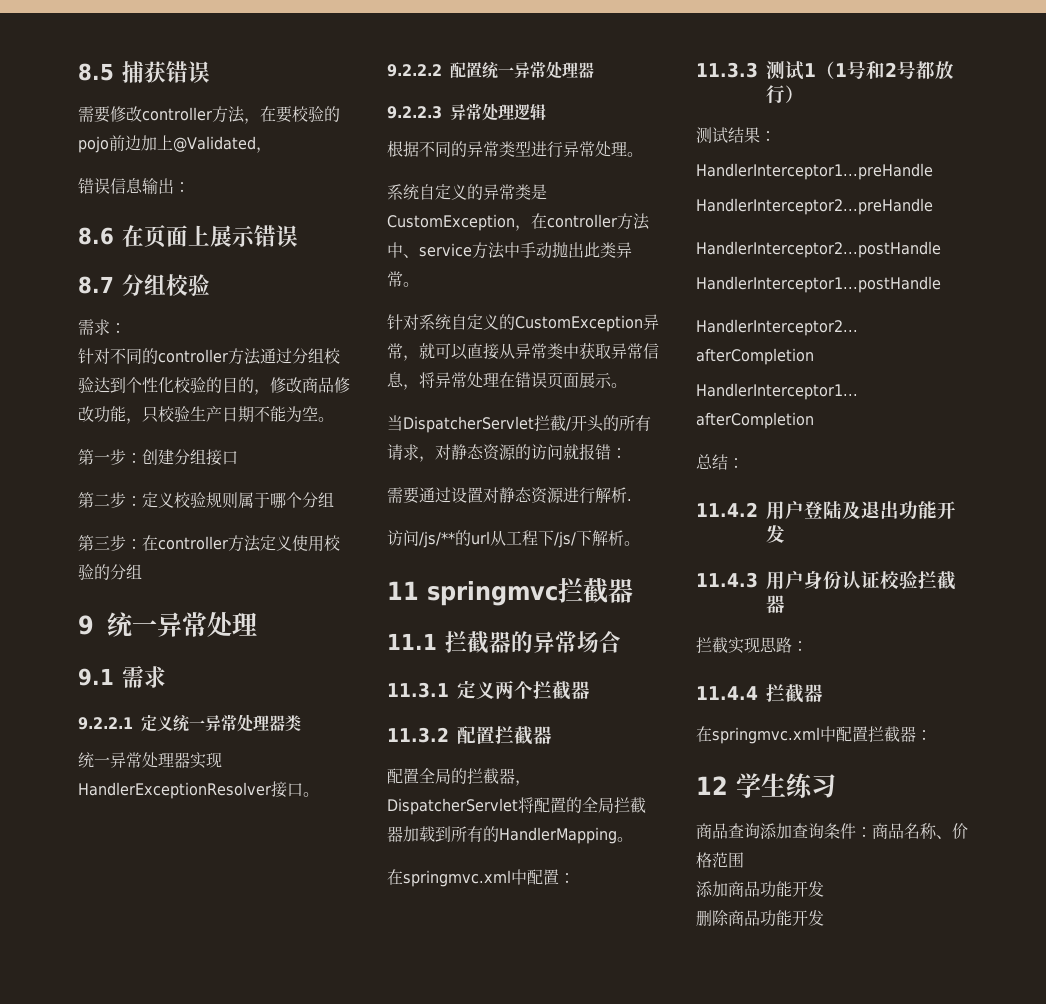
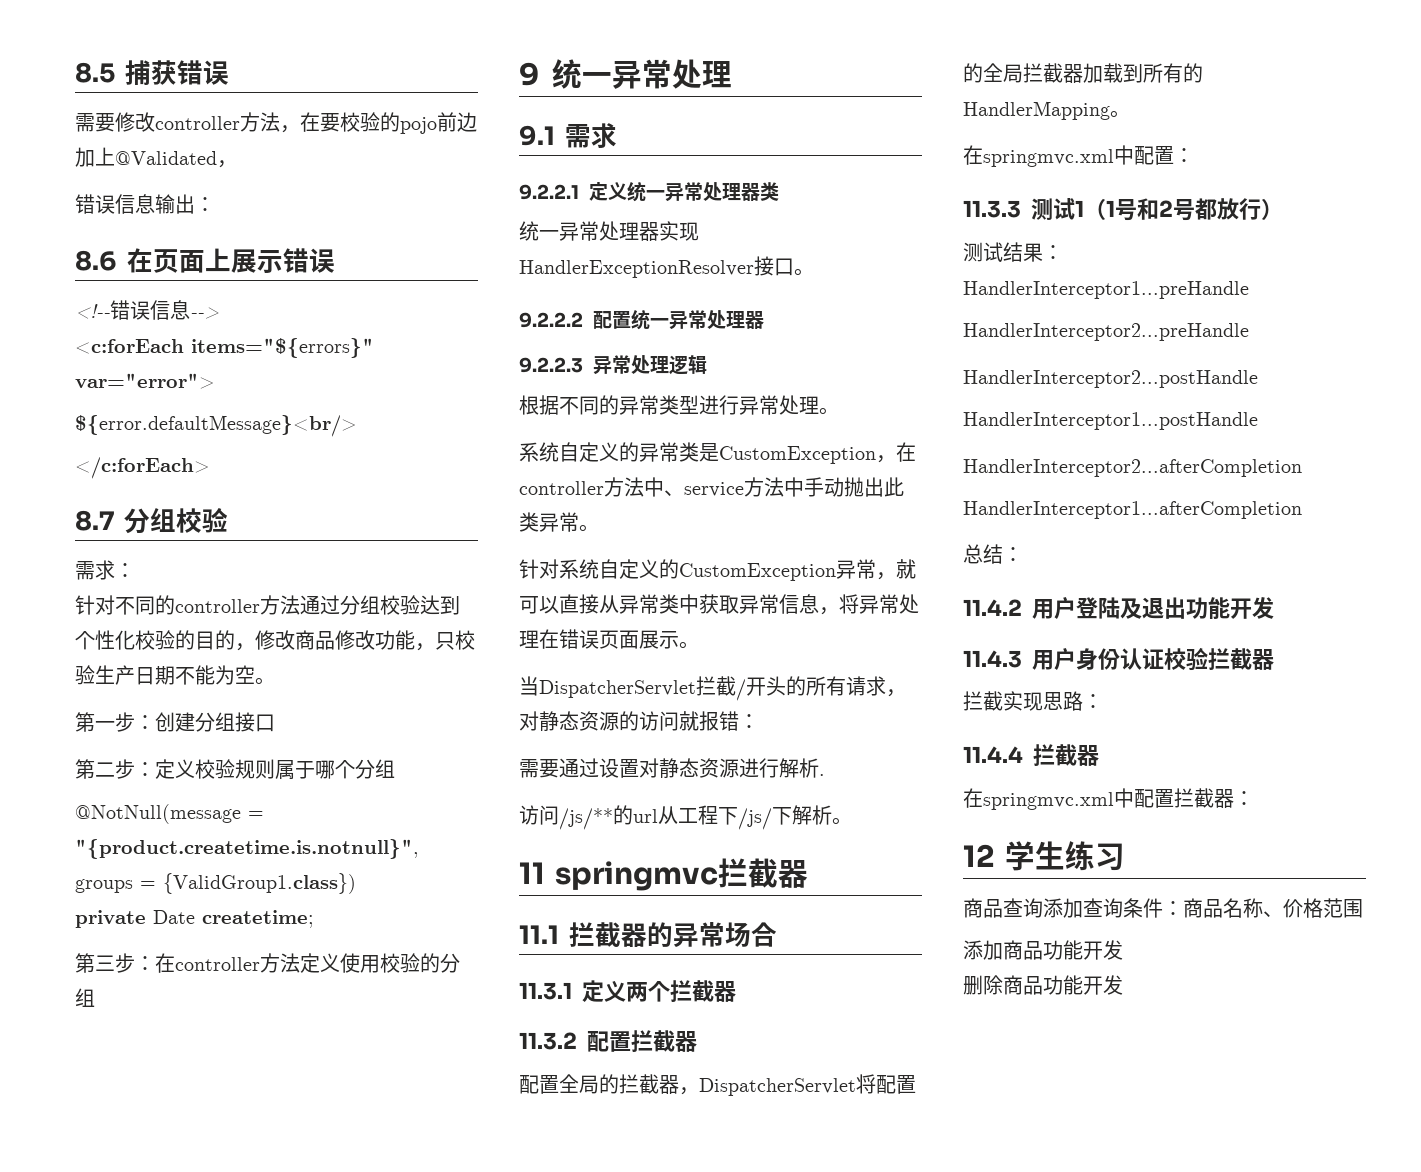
+ <!--错误信息-->
+ <c:forEach items="${errors}" var="error">
+ ${error.defaultMessage}<br/>
+ </c:forEach>
+ @NotNull(message = "{product.createtime.is.notnull}", groups = {ValidGroup1.class})
+ private Date createtime;

